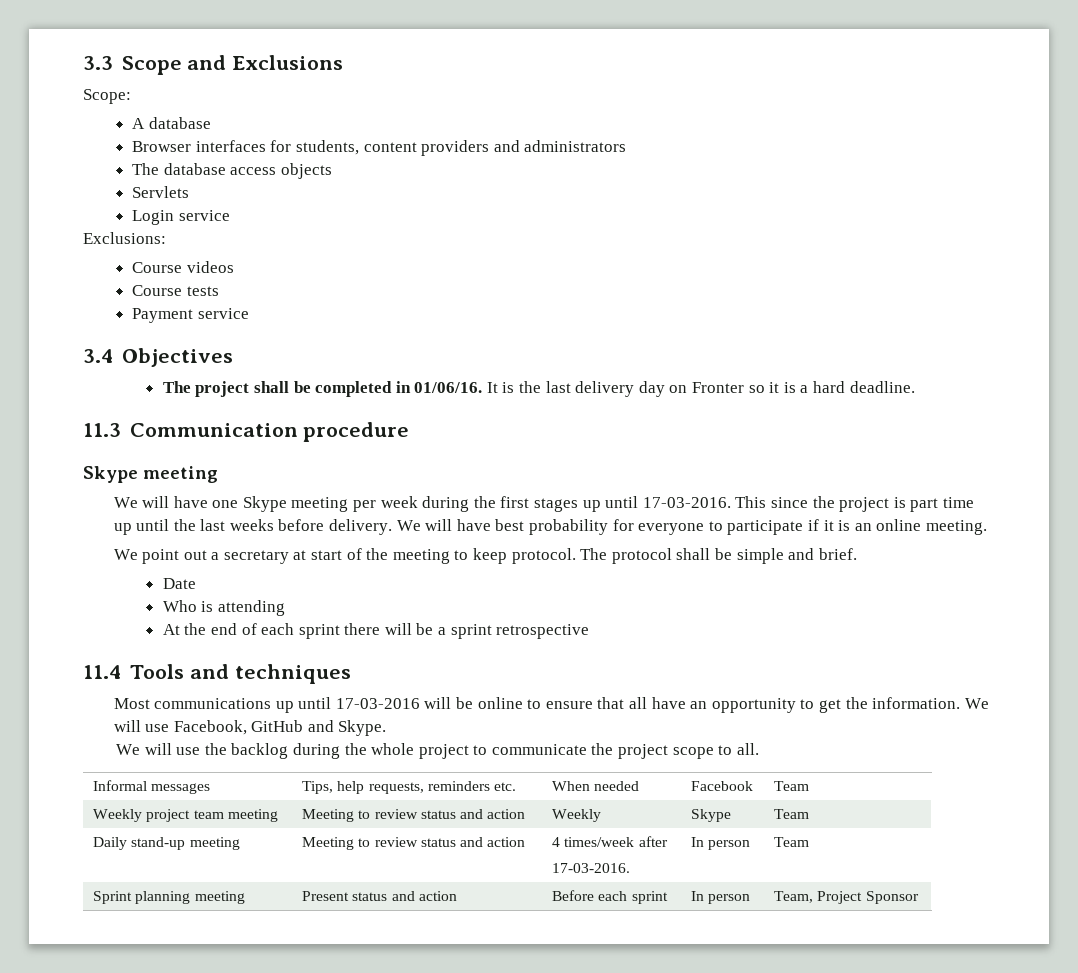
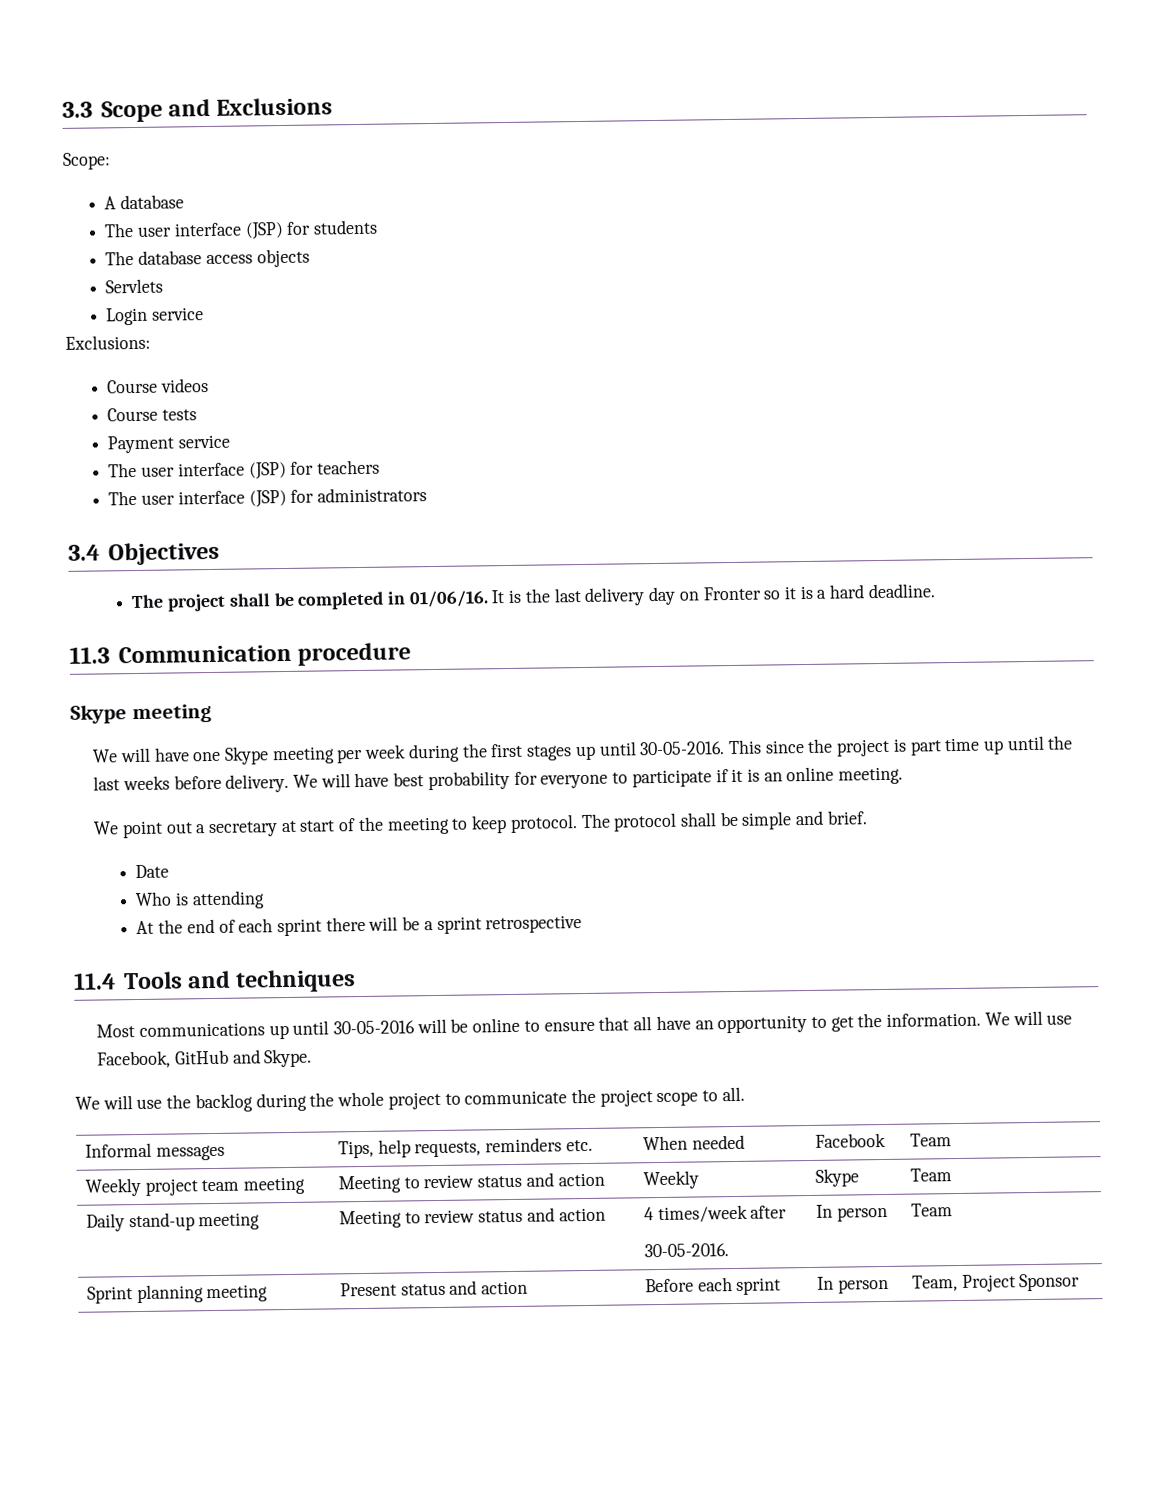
- Browser interfaces for students, content providers and administrators
+ The user interface (JSP) for students
+ The user interface (JSP) for teachers
+ The user interface (JSP) for administrators
- We will have one Skype meeting per week during the first stages up until 17-03-2016.
+ We will have one Skype meeting per week during the first stages up until 30-05-2016.
- Most communications up until 17-03-2016 will be online to ensure that all have an opportunity to get the information.
+ Most communications up until 30-05-2016 will be online to ensure that all have an opportunity to get the information.
  Daily stand-up meeting | Meeting to review status and action | 4 times/week after
- 17-03-2016. | In person | Team
+ 30-05-2016. | In person | Team

